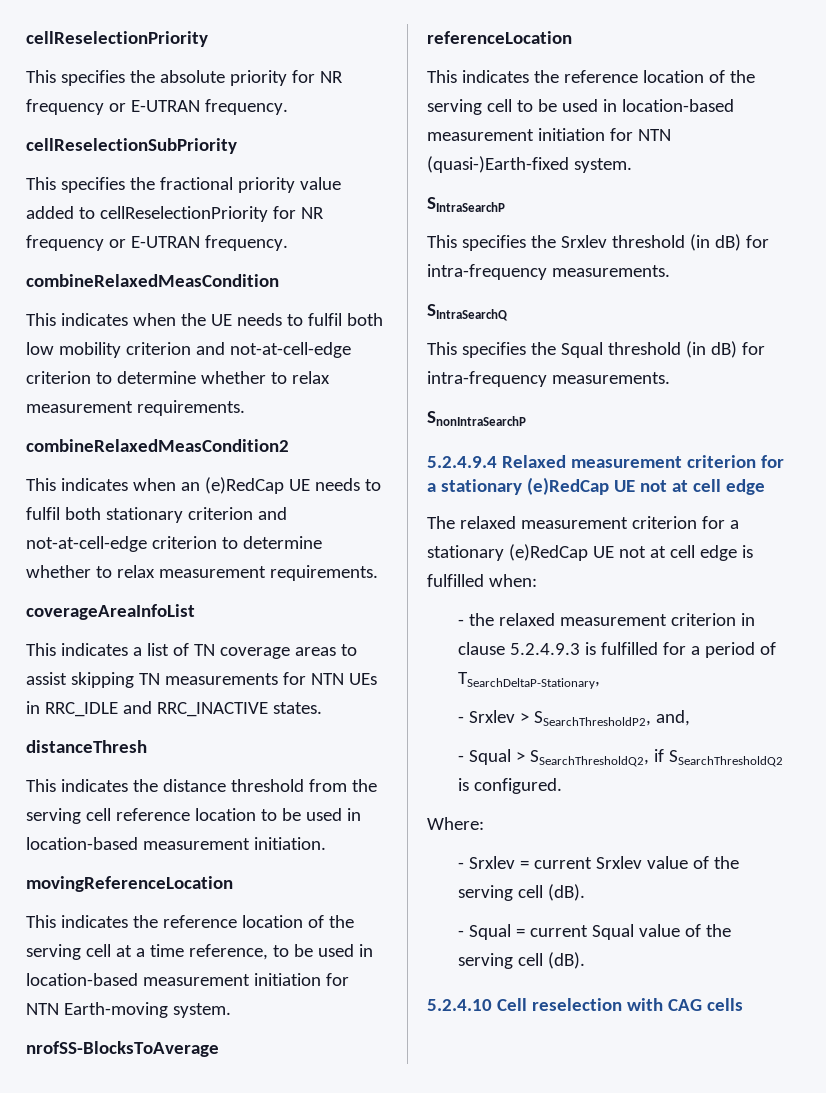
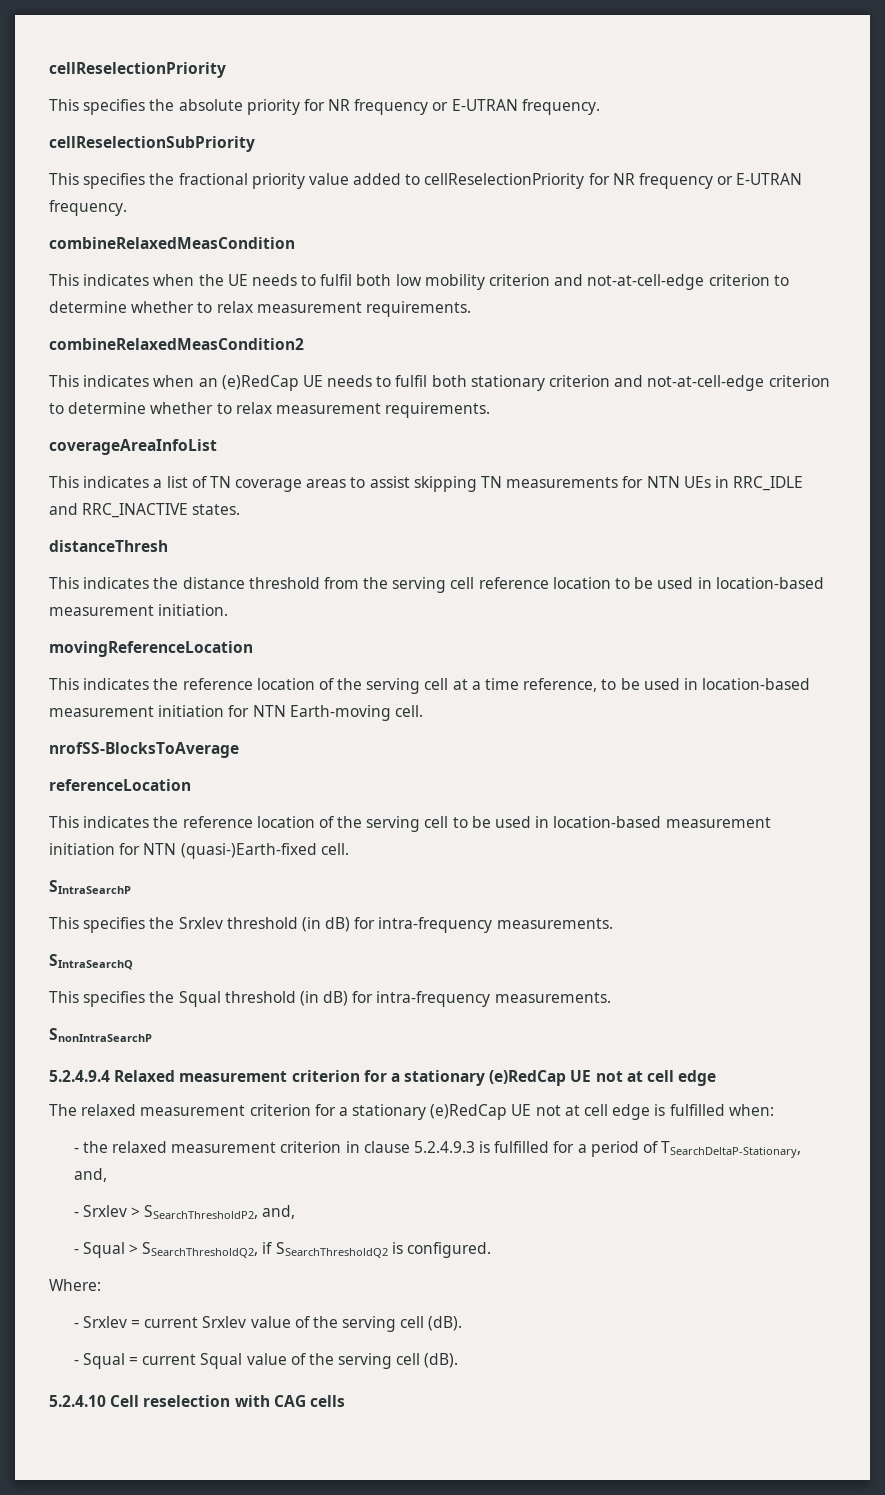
- This indicates the reference location of the serving cell at a time reference, to be used in location-based measurement initiation for NTN Earth-moving system.
+ This indicates the reference location of the serving cell at a time reference, to be used in location-based measurement initiation for NTN Earth-moving cell.
- This indicates the reference location of the serving cell to be used in location-based measurement initiation for NTN (quasi-)Earth-fixed system.
+ This indicates the reference location of the serving cell to be used in location-based measurement initiation for NTN (quasi-)Earth-fixed cell.
- - the relaxed measurement criterion in clause 5.2.4.9.3 is fulfilled for a period of TSearchDeltaP-Stationary,
+ - the relaxed measurement criterion in clause 5.2.4.9.3 is fulfilled for a period of TSearchDeltaP-Stationary, and,

